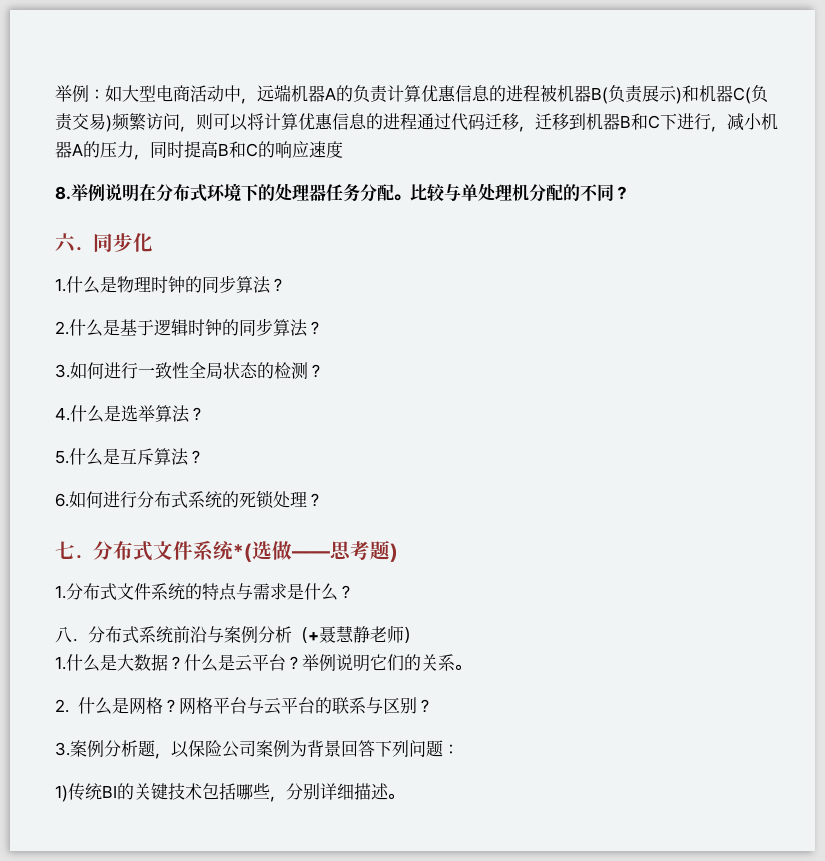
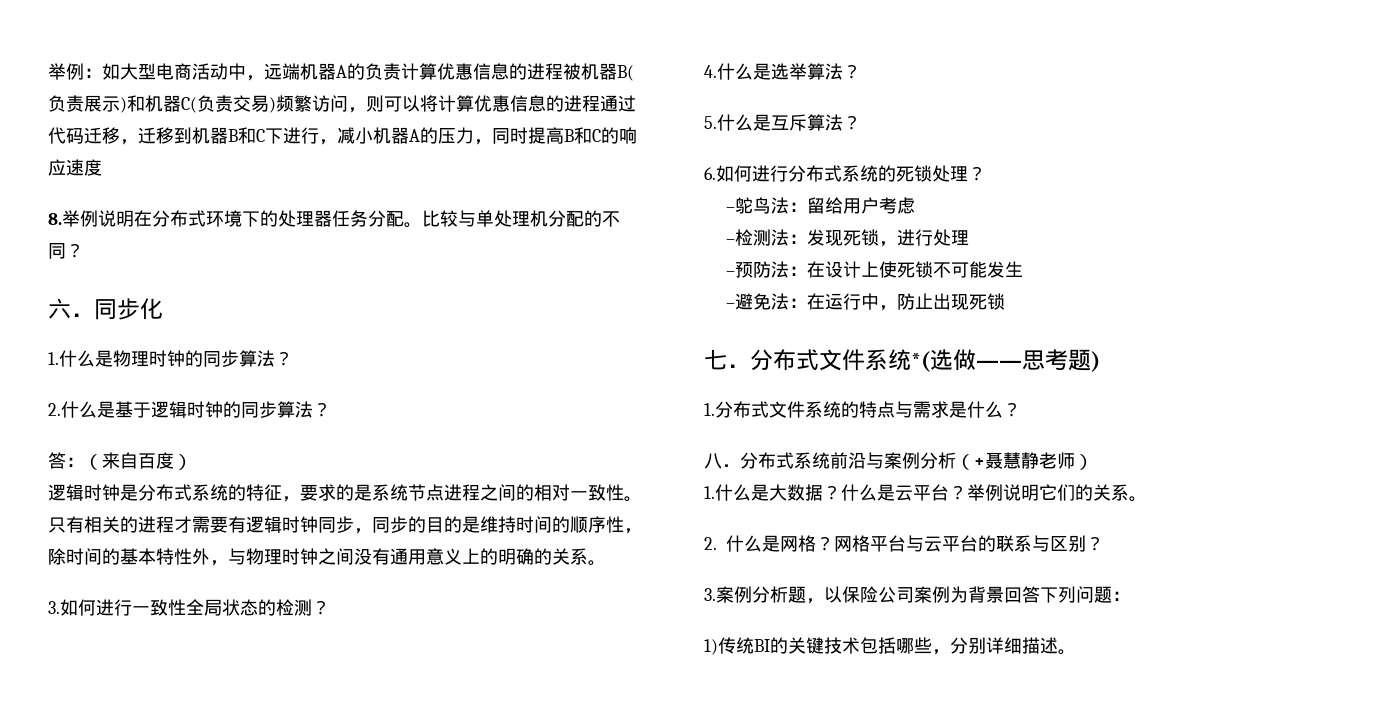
+ 答：（来自百度）
+ 逻辑时钟是分布式系统的特征，要求的是系统节点进程之间的相对一致性。只有相关的进程才需要有逻辑时钟同步，同步的目的是维持时间的顺序性，除时间的基本特性外，与物理时钟之间没有通用意义上的明确的关系。
+ –鸵鸟法：留给用户考虑
+ –检测法：发现死锁，进行处理
+ –预防法：在设计上使死锁不可能发生
+ –避免法：在运行中，防止出现死锁

